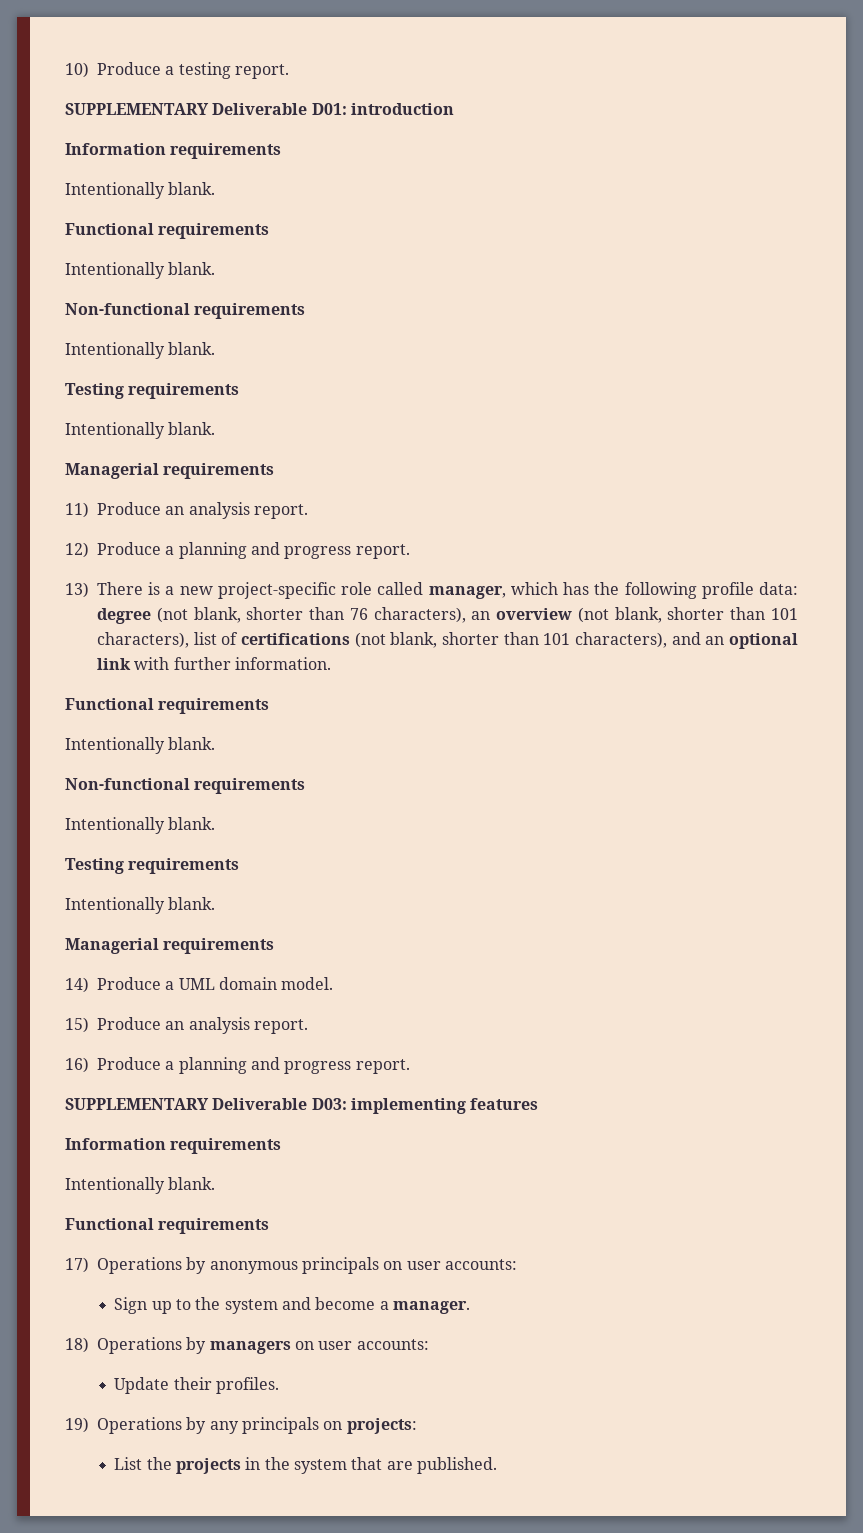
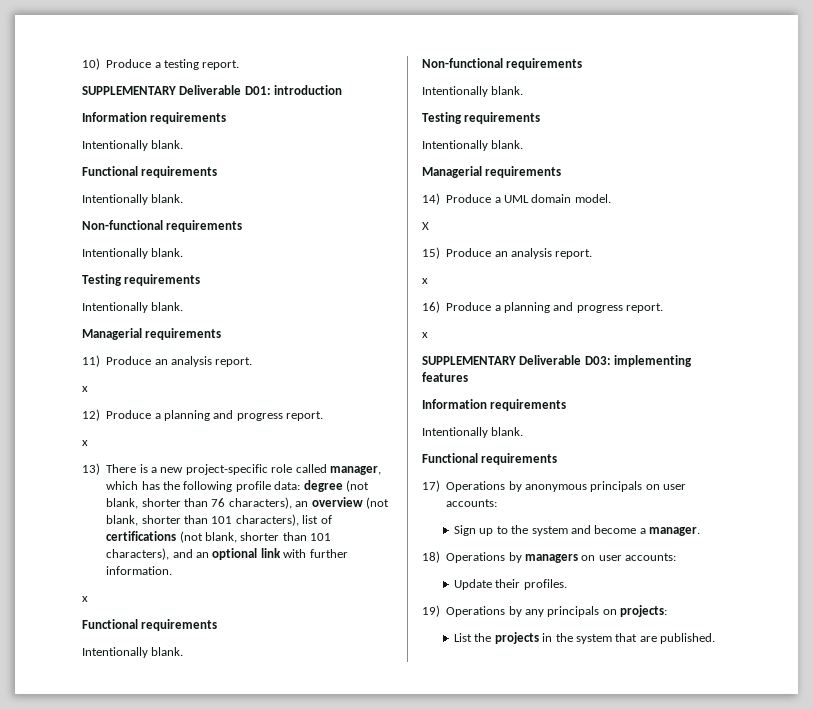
  11) Produce an analysis report.
+ x
  12) Produce a planning and progress report.
+ x
  13) There is a new project-specific role called manager, which has the following profile data: degree (not blank, shorter than 76 characters), an overview (not blank, shorter than 101 characters), list of certifications (not blank, shorter than 101 characters), and an optional link with further information.
+ x
+ X
  15) Produce an analysis report.
+ x
  16) Produce a planning and progress report.
+ x

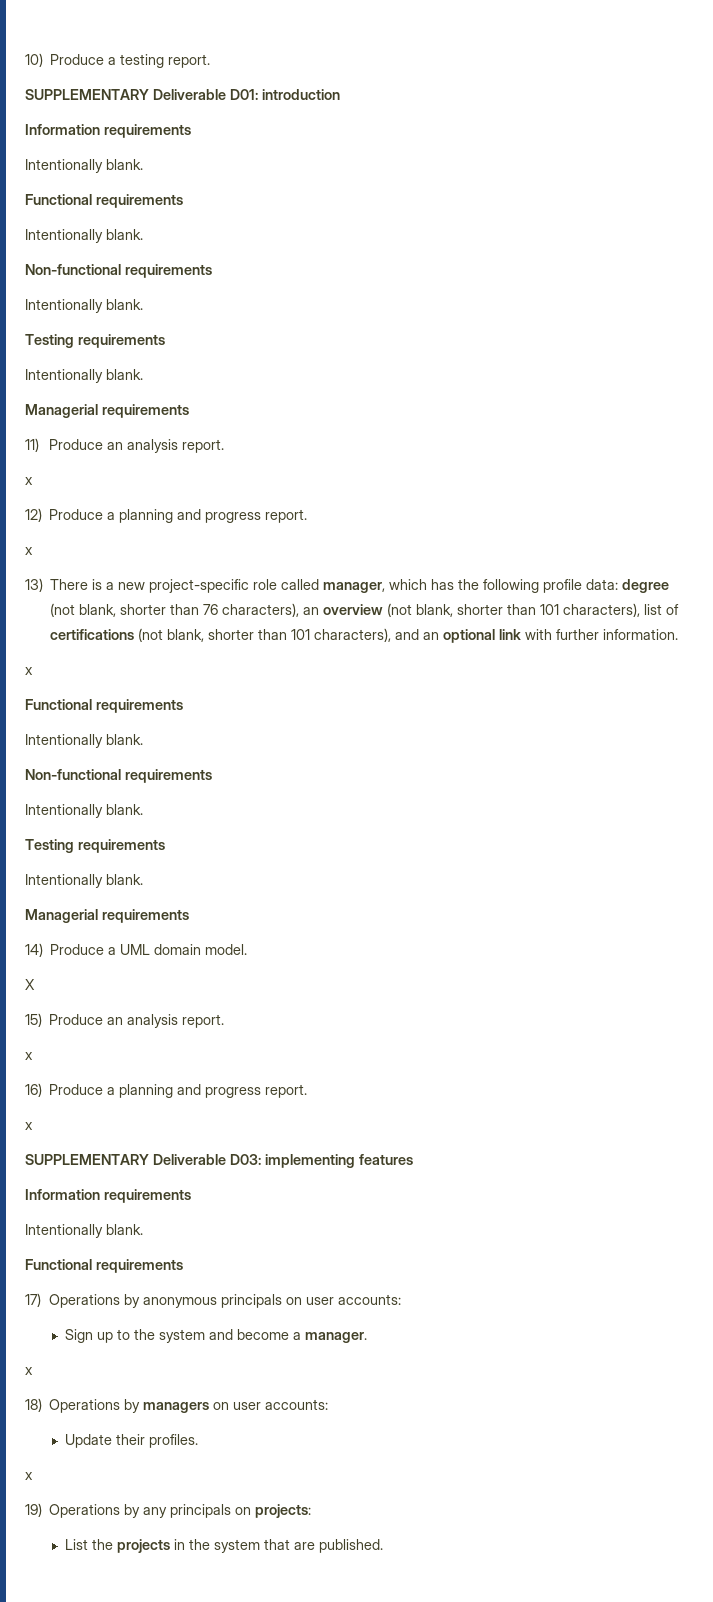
  Sign up to the system and become a manager.
+ x
  Update their profiles.
+ x

